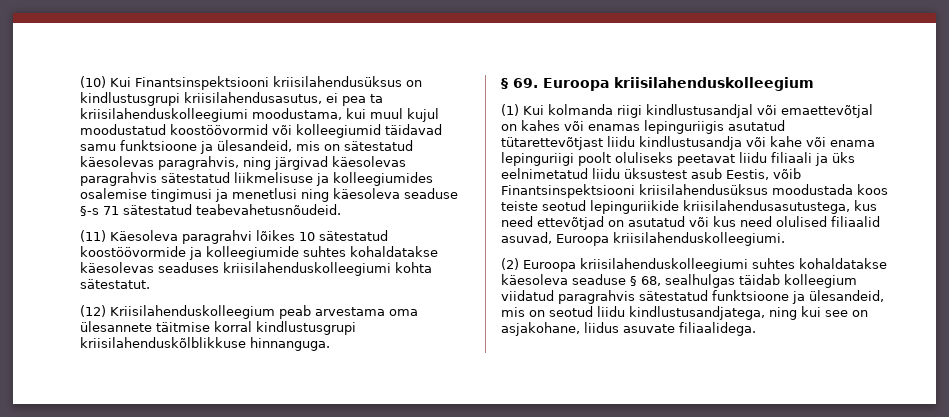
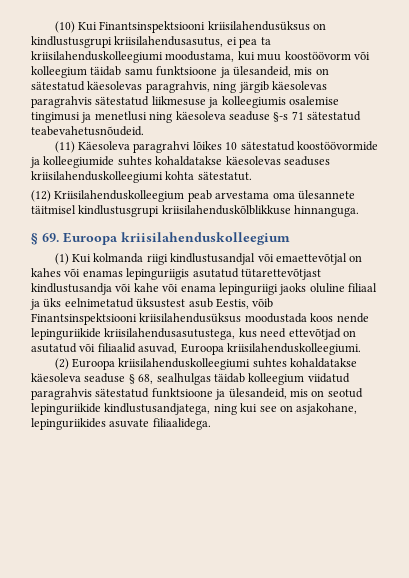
- (10) Kui Finantsinspektsiooni kriisilahendusüksus on kindlustusgrupi kriisilahendusasutus, ei pea ta kriisilahenduskolleegiumi moodustama, kui muul kujul moodustatud koostöövormid või kolleegiumid täidavad samu funktsioone ja ülesandeid, mis on sätestatud käesolevas paragrahvis, ning järgivad käesolevas paragrahvis sätestatud liikmelisuse ja kolleegiumides osalemise tingimusi ja menetlusi ning käesoleva seaduse §-s 71 sätestatud teabevahetusnõudeid.
+ (10) Kui Finantsinspektsiooni kriisilahendusüksus on kindlustusgrupi kriisilahendusasutus, ei pea ta kriisilahenduskolleegiumi moodustama, kui muu koostöövorm või kolleegium täidab samu funktsioone ja ülesandeid, mis on sätestatud käesolevas paragrahvis, ning järgib käesolevas paragrahvis sätestatud liikmesuse ja kolleegiumis osalemise tingimusi ja menetlusi ning käesoleva seaduse §-s 71 sätestatud teabevahetusnõudeid.
- (12) Kriisilahenduskolleegium peab arvestama oma ülesannete täitmise korral kindlustusgrupi kriisilahenduskõlblikkuse hinnanguga.
+ (12) Kriisilahenduskolleegium peab arvestama oma ülesannete täitmisel kindlustusgrupi kriisilahenduskõlblikkuse hinnanguga.
- (1) Kui kolmanda riigi kindlustusandjal või emaettevõtjal on kahes või enamas lepinguriigis asutatud tütarettevõtjast liidu kindlustusandja või kahe või enama lepinguriigi poolt oluliseks peetavat liidu filiaali ja üks eelnimetatud liidu üksustest asub Eestis, võib Finantsinspektsiooni kriisilahendusüksus moodustada koos teiste seotud lepinguriikide kriisilahendusasutustega, kus need ettevõtjad on asutatud või kus need olulised filiaalid asuvad, Euroopa kriisilahenduskolleegiumi.
+ (1) Kui kolmanda riigi kindlustusandjal või emaettevõtjal on kahes või enamas lepinguriigis asutatud tütarettevõtjast kindlustusandja või kahe või enama lepinguriigi jaoks oluline filiaal ja üks eelnimetatud üksustest asub Eestis, võib Finantsinspektsiooni kriisilahendusüksus moodustada koos nende lepinguriikide kriisilahendusasutustega, kus need ettevõtjad on asutatud või filiaalid asuvad, Euroopa kriisilahenduskolleegiumi.
- (2) Euroopa kriisilahenduskolleegiumi suhtes kohaldatakse käesoleva seaduse § 68, sealhulgas täidab kolleegium viidatud paragrahvis sätestatud funktsioone ja ülesandeid, mis on seotud liidu kindlustusandjatega, ning kui see on asjakohane, liidus asuvate filiaalidega.
+ (2) Euroopa kriisilahenduskolleegiumi suhtes kohaldatakse käesoleva seaduse § 68, sealhulgas täidab kolleegium viidatud paragrahvis sätestatud funktsioone ja ülesandeid, mis on seotud lepinguriikide kindlustusandjatega, ning kui see on asjakohane, lepinguriikides asuvate filiaalidega.

